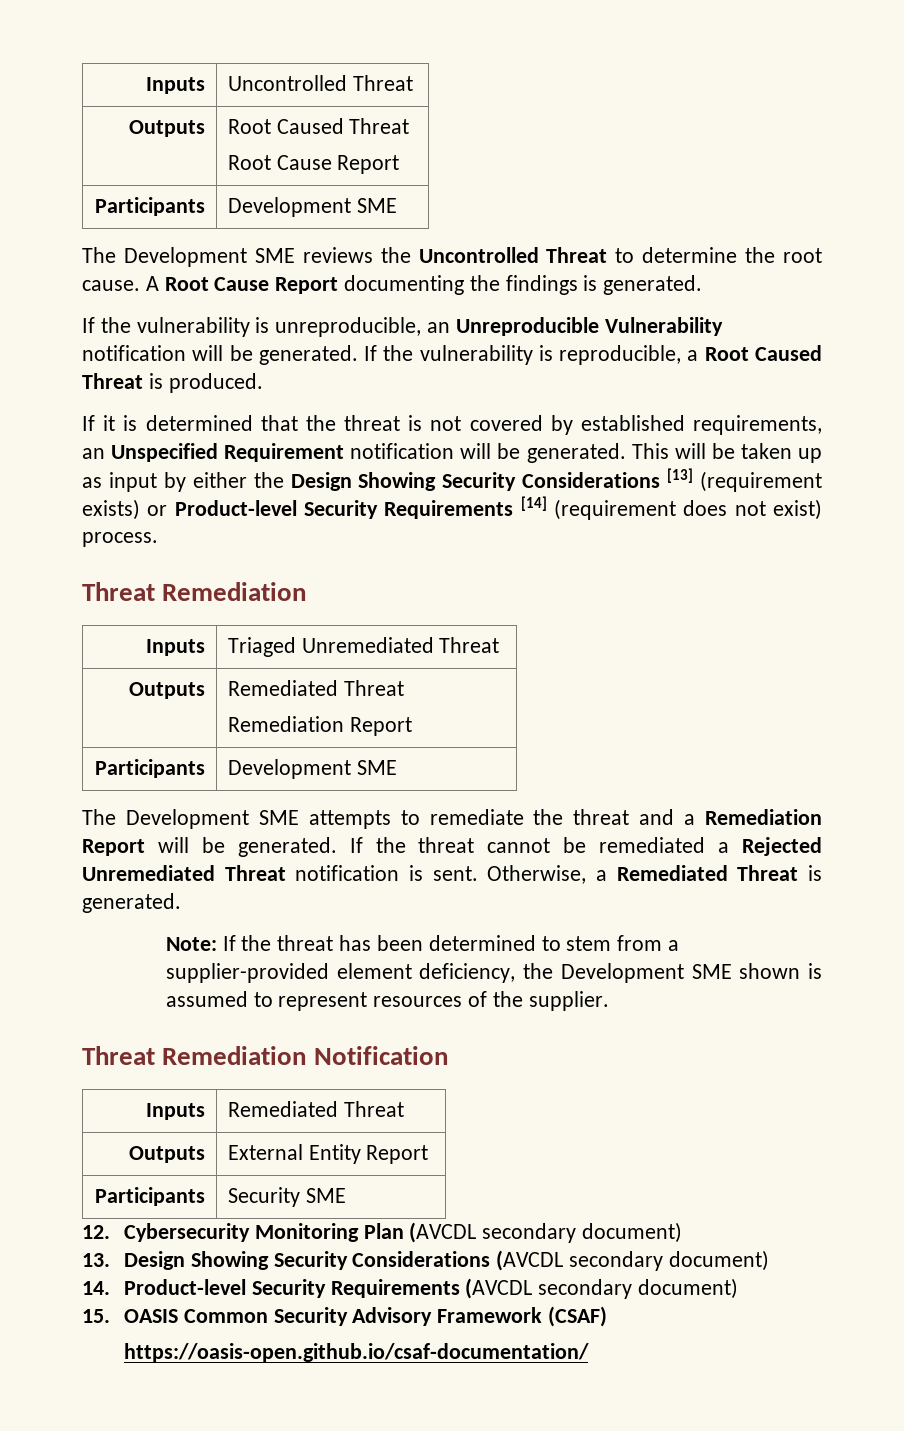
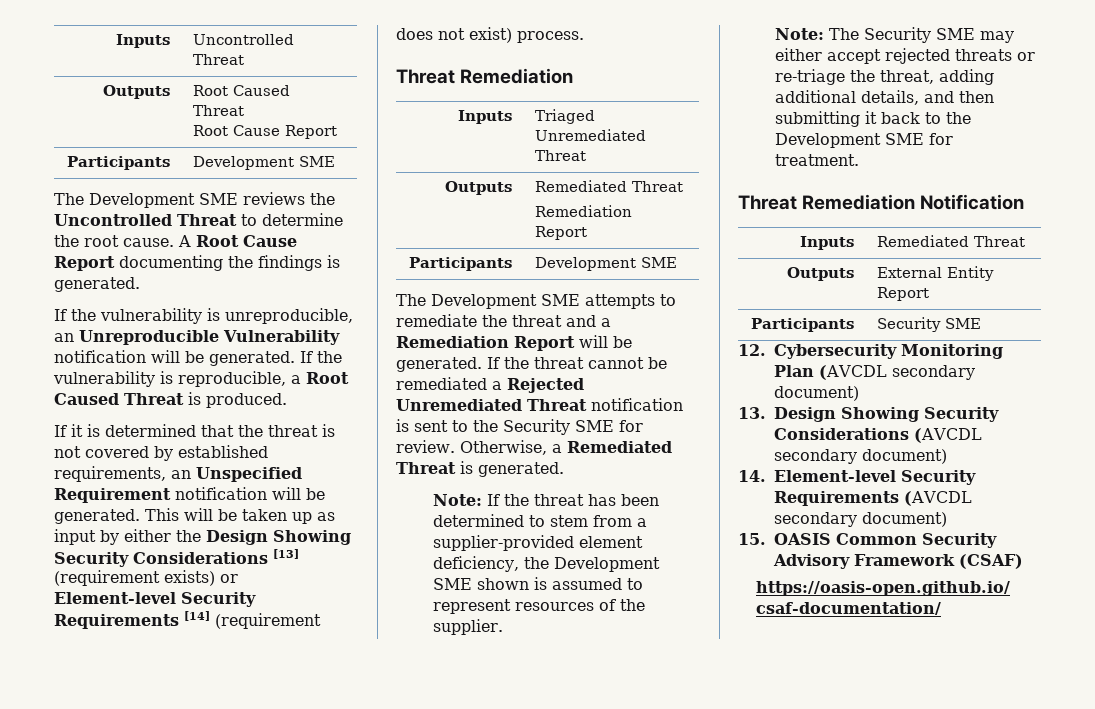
- This will be taken up as input by either the Design Showing Security Considerations [13] (requirement exists) or Product-level Security Requirements [14] (requirement does not exist) process.
+ This will be taken up as input by either the Design Showing Security Considerations [13] (requirement exists) or Element-level Security Requirements [14] (requirement does not exist) process.
- If the threat cannot be remediated a Rejected Unremediated Threat notification is sent.
+ If the threat cannot be remediated a Rejected Unremediated Threat notification is sent to the Security SME for review.
+ Note: The Security SME may either accept rejected threats or re-triage the threat, adding additional details, and then submitting it back to the Development SME for treatment.
- 14. Product-level Security Requirements (AVCDL secondary document)
+ 14. Element-level Security Requirements (AVCDL secondary document)

